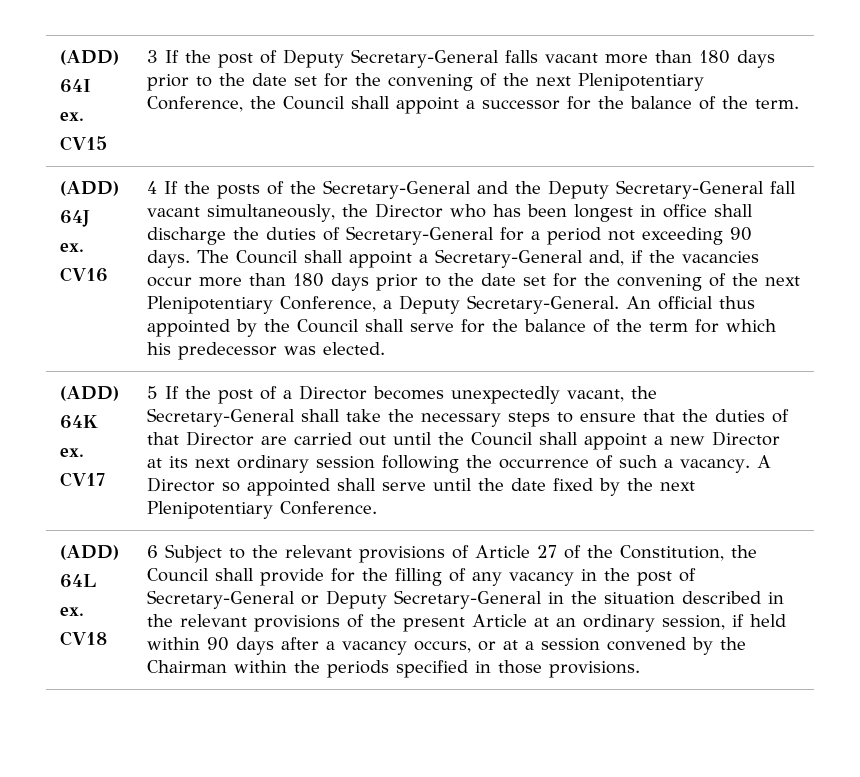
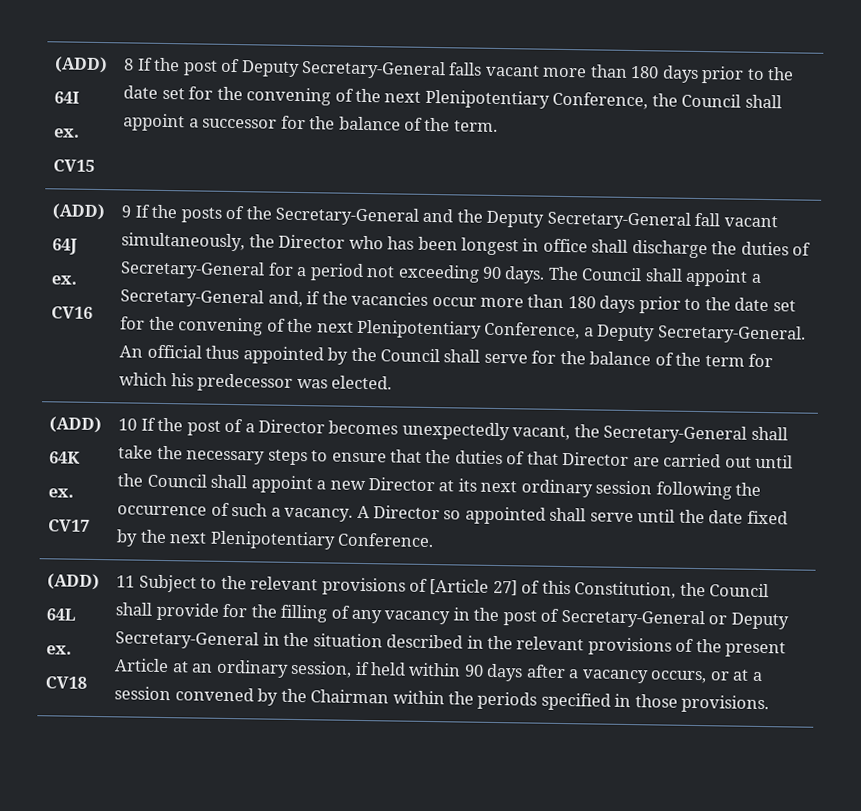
- 3 If the post of Deputy Secretary-General falls vacant more than 180 days prior to the date set for the convening of the next Plenipotentiary Conference, the Council shall appoint a successor for the balance of the term.
+ 8 If the post of Deputy Secretary-General falls vacant more than 180 days prior to the date set for the convening of the next Plenipotentiary Conference, the Council shall appoint a successor for the balance of the term.
- 4 If the posts of the Secretary-General and the Deputy Secretary-General fall vacant simultaneously, the Director who has been longest in office shall discharge the duties of Secretary-General for a period not exceeding 90 days.
+ 9 If the posts of the Secretary-General and the Deputy Secretary-General fall vacant simultaneously, the Director who has been longest in office shall discharge the duties of Secretary-General for a period not exceeding 90 days.
- 5 If the post of a Director becomes unexpectedly vacant, the Secretary-General shall take the necessary steps to ensure that the duties of that Director are carried out until the Council shall appoint a new Director at its next ordinary session following the occurrence of such a vacancy.
+ 10 If the post of a Director becomes unexpectedly vacant, the Secretary-General shall take the necessary steps to ensure that the duties of that Director are carried out until the Council shall appoint a new Director at its next ordinary session following the occurrence of such a vacancy.
- 6 Subject to the relevant provisions of Article 27 of the Constitution, the Council shall provide for the filling of any vacancy in the post of Secretary-General or Deputy Secretary-General in the situation described in the relevant provisions of the present Article at an ordinary session, if held within 90 days after a vacancy occurs, or at a session convened by the Chairman within the periods specified in those provisions.
+ 11 Subject to the relevant provisions of [Article 27] of this Constitution, the Council shall provide for the filling of any vacancy in the post of Secretary-General or Deputy Secretary-General in the situation described in the relevant provisions of the present Article at an ordinary session, if held within 90 days after a vacancy occurs, or at a session convened by the Chairman within the periods specified in those provisions.

